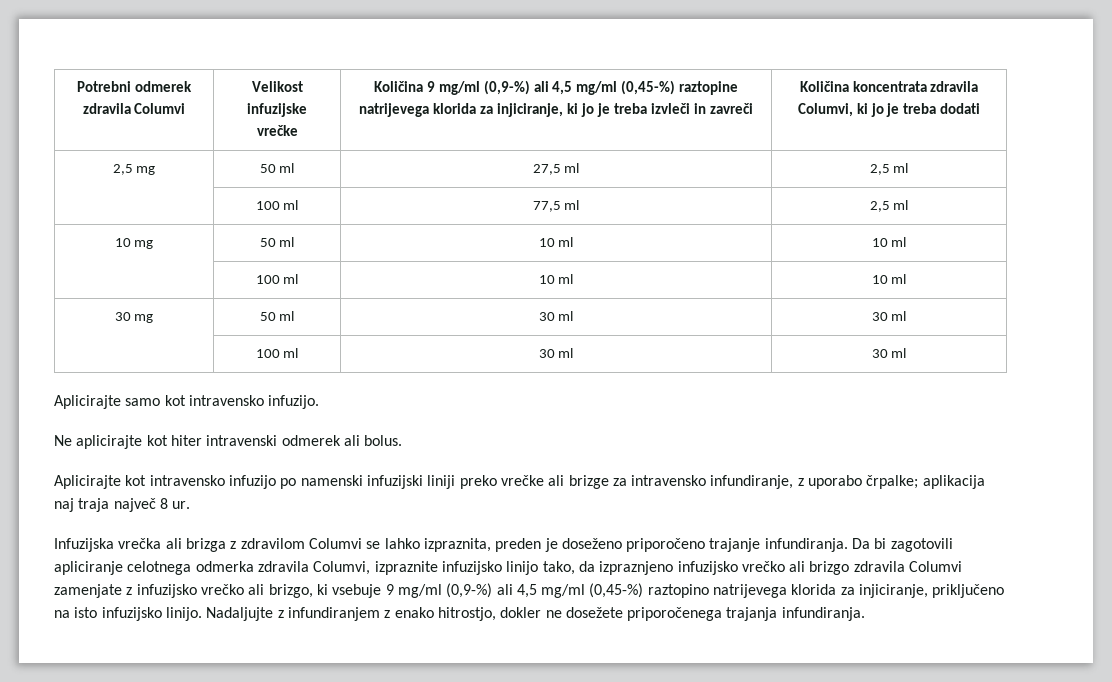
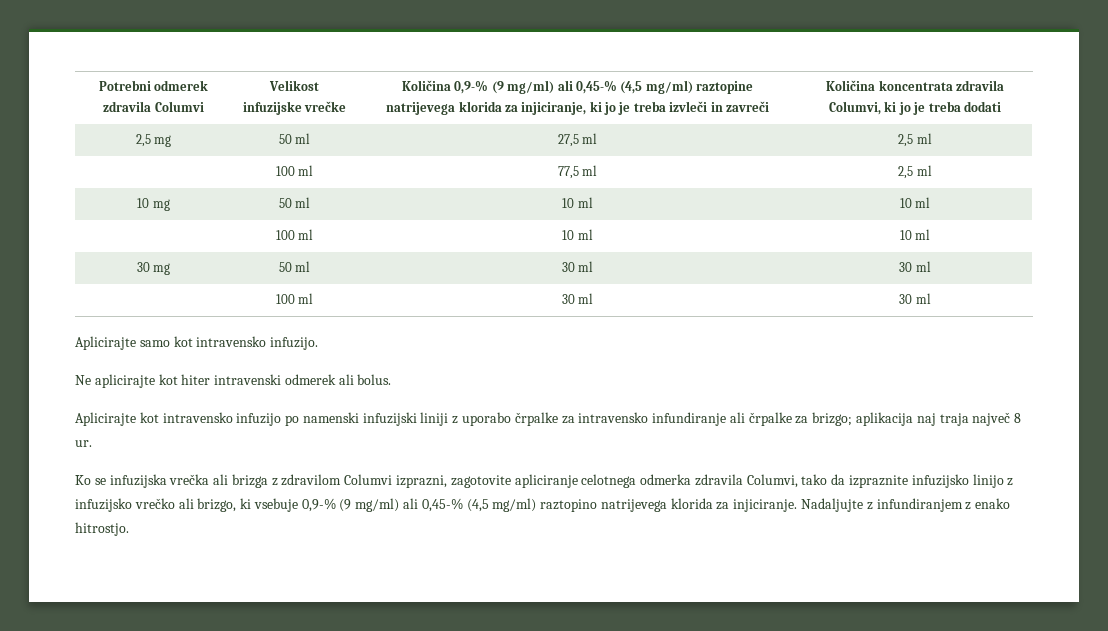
- Potrebni odmerek zdravila Columvi | Velikost infuzijske vrečke | Količina 9 mg/ml (0,9-%) ali 4,5 mg/ml (0,45-%) raztopine natrijevega klorida za injiciranje, ki jo je treba izvleči in zavreči | Količina koncentrata zdravila Columvi, ki jo je treba dodati
+ Potrebni odmerek zdravila Columvi | Velikost infuzijske vrečke | Količina 0,9-% (9 mg/ml) ali 0,45-% (4,5 mg/ml) raztopine natrijevega klorida za injiciranje, ki jo je treba izvleči in zavreči | Količina koncentrata zdravila Columvi, ki jo je treba dodati
- Aplicirajte kot intravensko infuzijo po namenski infuzijski liniji preko vrečke ali brizge za intravensko infundiranje, z uporabo črpalke; aplikacija naj traja največ 8 ur.
+ Aplicirajte kot intravensko infuzijo po namenski infuzijski liniji z uporabo črpalke za intravensko infundiranje ali črpalke za brizgo; aplikacija naj traja največ 8 ur.
- Infuzijska vrečka ali brizga z zdravilom Columvi se lahko izpraznita, preden je doseženo priporočeno trajanje infundiranja. Da bi zagotovili apliciranje celotnega odmerka zdravila Columvi, izpraznite infuzijsko linijo tako, da izpraznjeno infuzijsko vrečko ali brizgo zdravila Columvi zamenjate z infuzijsko vrečko ali brizgo, ki vsebuje 9 mg/ml (0,9-%) ali 4,5 mg/ml (0,45-%) raztopino natrijevega klorida za injiciranje, priključeno na isto infuzijsko linijo.
+ Ko se infuzijska vrečka ali brizga z zdravilom Columvi izprazni, zagotovite apliciranje celotnega odmerka zdravila Columvi, tako da izpraznite infuzijsko linijo z infuzijsko vrečko ali brizgo, ki vsebuje 0,9-% (9 mg/ml) ali 0,45-% (4,5 mg/ml) raztopino natrijevega klorida za injiciranje.
- Nadaljujte z infundiranjem z enako hitrostjo, dokler ne dosežete priporočenega trajanja infundiranja.
+ Nadaljujte z infundiranjem z enako hitrostjo.

